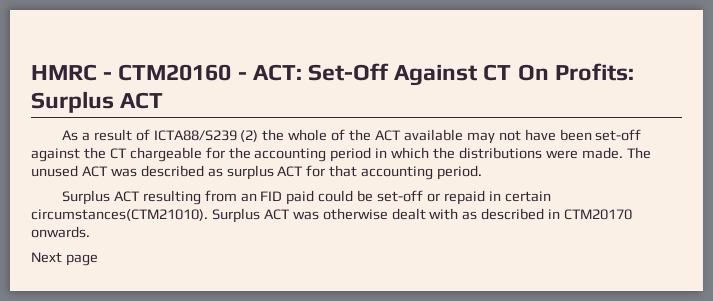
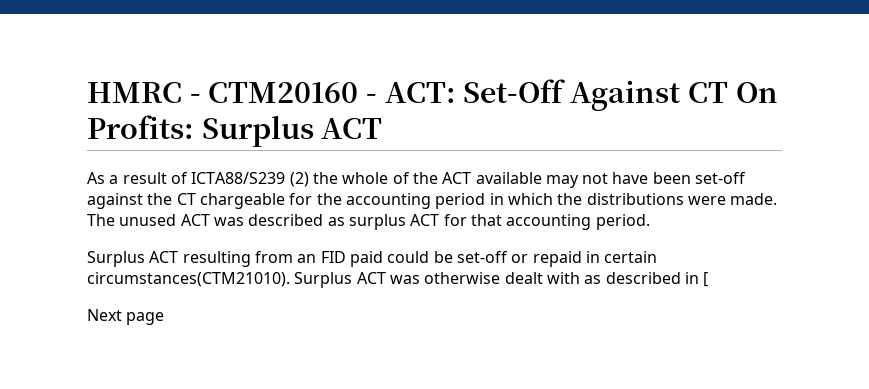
- Surplus ACT was otherwise dealt with as described in CTM20170 onwards.
+ Surplus ACT was otherwise dealt with as described in [

